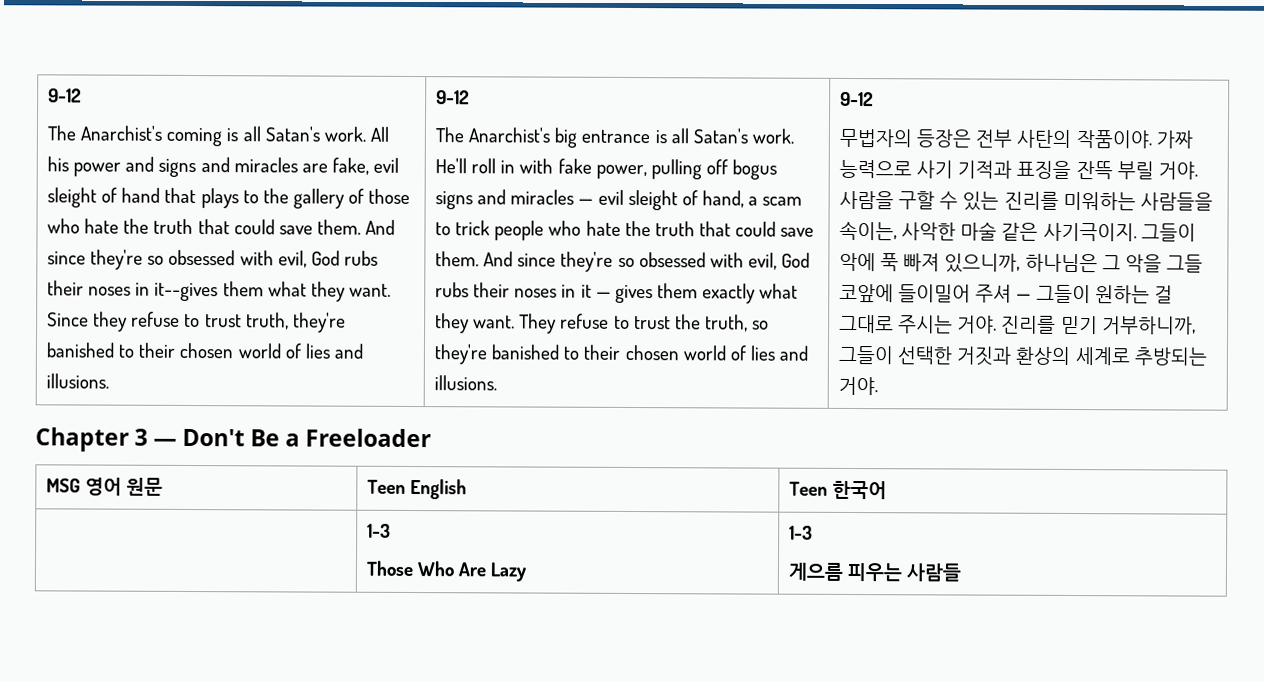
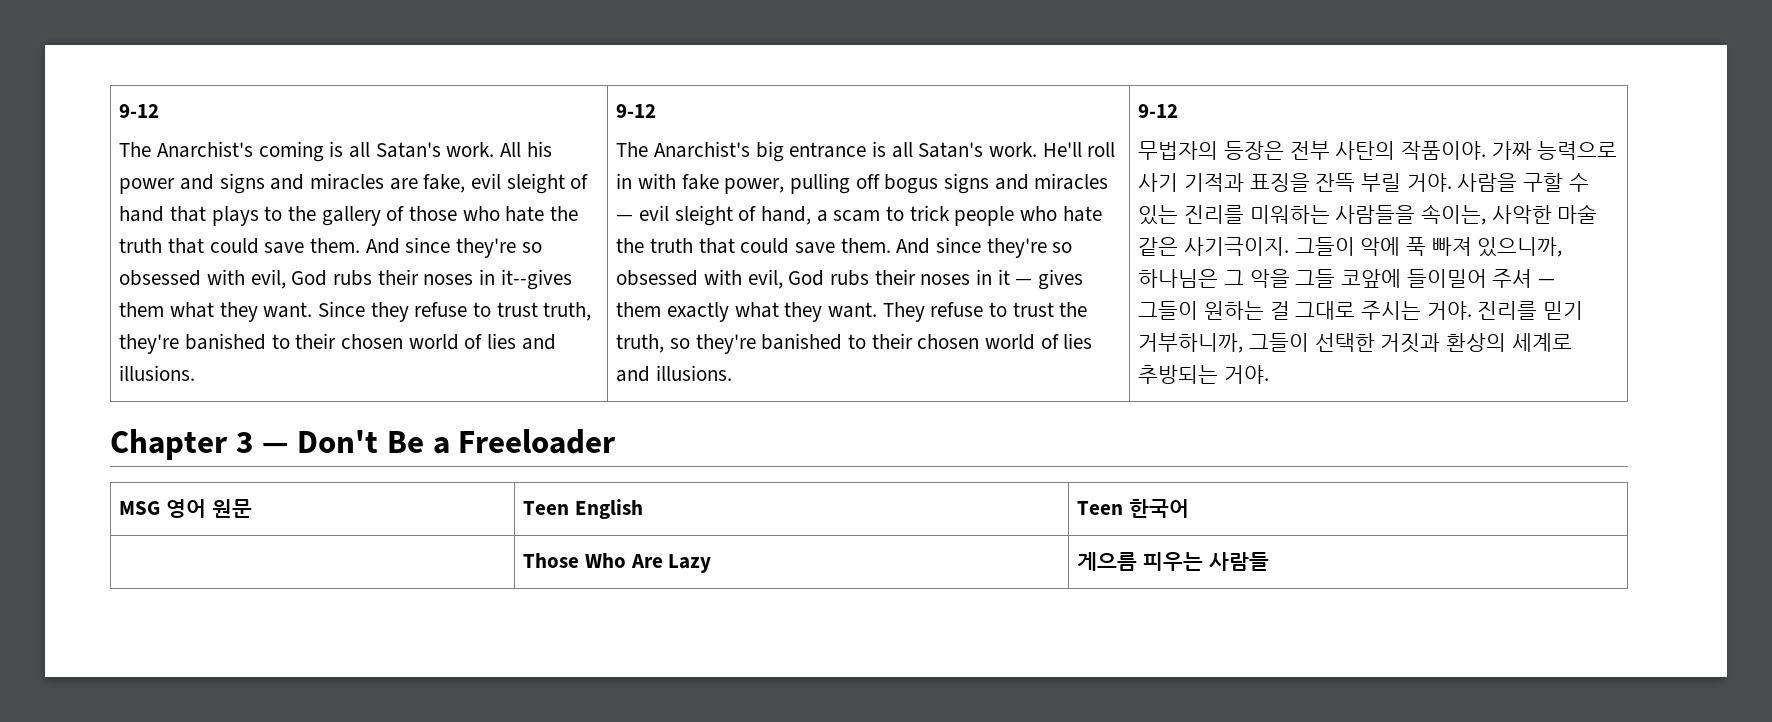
  MSG 영어 원문 | Teen English | Teen 한국어
- | 1-3
- Those Who Are Lazy | 1-3
- 게으름 피우는 사람들
+ | Those Who Are Lazy | 게으름 피우는 사람들

